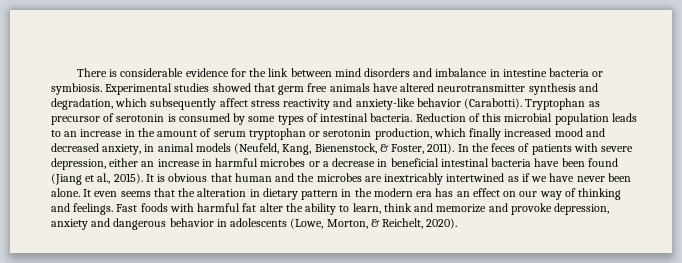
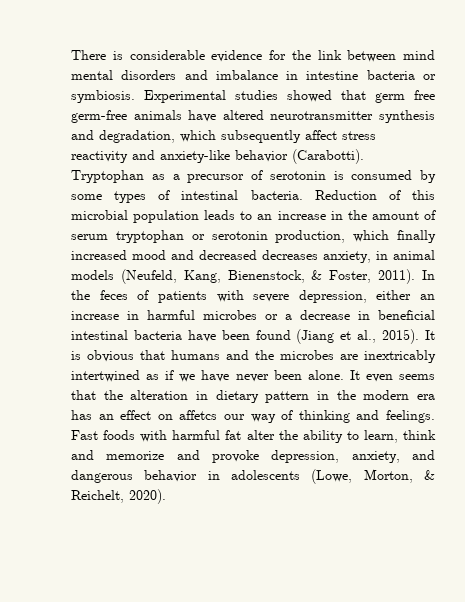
- There is considerable evidence for the link between mind disorders and imbalance in intestine bacteria or symbiosis.
+ There is considerable evidence for the link between mind mental disorders and imbalance in intestine bacteria or symbiosis.
- Experimental studies showed that germ free animals have altered neurotransmitter synthesis and degradation, which subsequently affect stress reactivity and anxiety-like behavior (Carabotti).
+ Experimental studies showed that germ free germ-free animals have altered neurotransmitter synthesis and degradation, which subsequently affect stress reactivity and anxiety-like behavior (Carabotti).
- Tryptophan as precursor of serotonin is consumed by some types of intestinal bacteria.
+ Tryptophan as a precursor of serotonin is consumed by some types of intestinal bacteria.
- Reduction of this microbial population leads to an increase in the amount of serum tryptophan or serotonin production, which finally increased mood and decreased anxiety, in animal models (Neufeld, Kang, Bienenstock, & Foster, 2011).
+ Reduction of this microbial population leads to an increase in the amount of serum tryptophan or serotonin production, which finally increased mood and decreased decreases anxiety, in animal models (Neufeld, Kang, Bienenstock, & Foster, 2011).
- It is obvious that human and the microbes are inextricably intertwined as if we have never been alone.
+ It is obvious that humans and the microbes are inextricably intertwined as if we have never been alone.
- It even seems that the alteration in dietary pattern in the modern era has an effect on our way of thinking and feelings.
+ It even seems that the alteration in dietary pattern in the modern era has an effect on affetcs our way of thinking and feelings.
- Fast foods with harmful fat alter the ability to learn, think and memorize and provoke depression, anxiety and dangerous behavior in adolescents (Lowe, Morton, & Reichelt, 2020).
+ Fast foods with harmful fat alter the ability to learn, think and memorize and provoke depression, anxiety, and dangerous behavior in adolescents (Lowe, Morton, & Reichelt, 2020).

